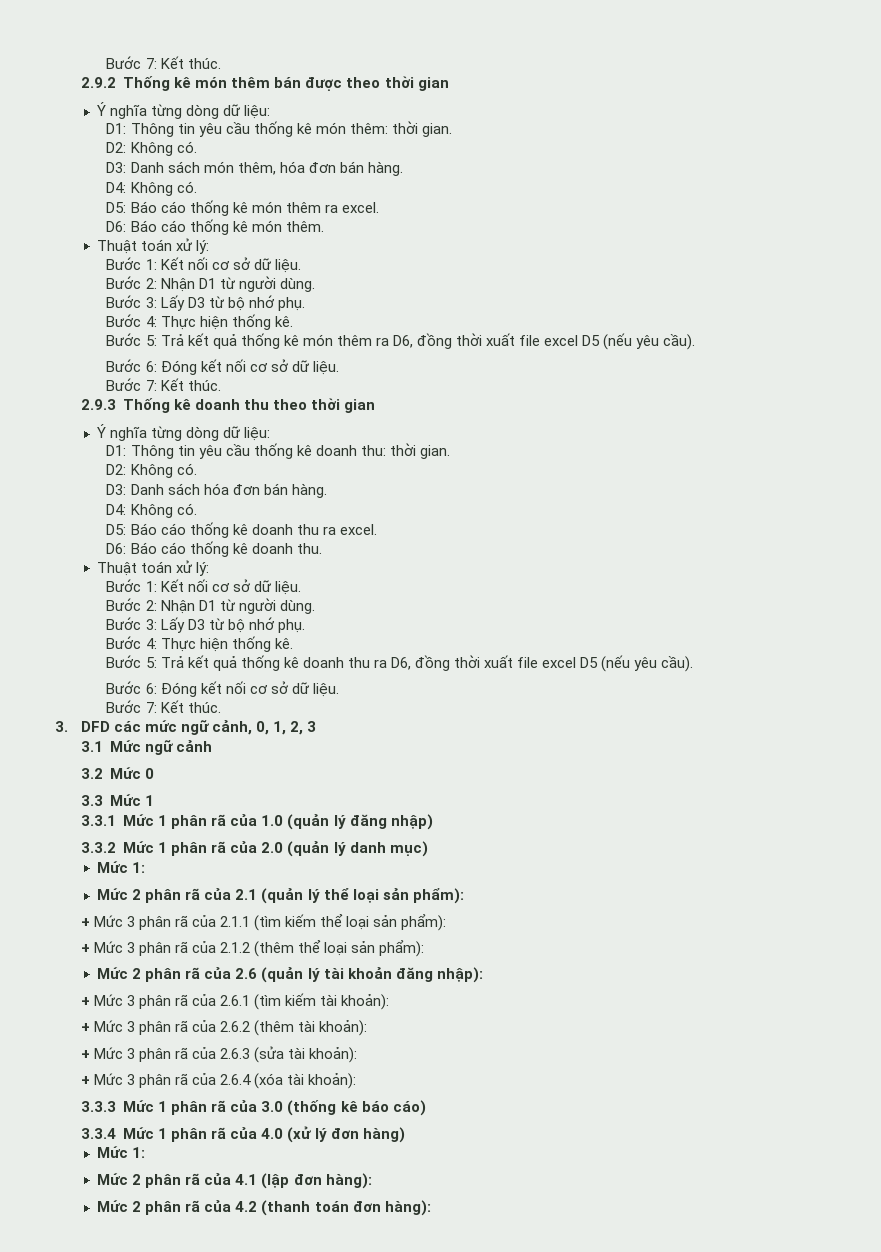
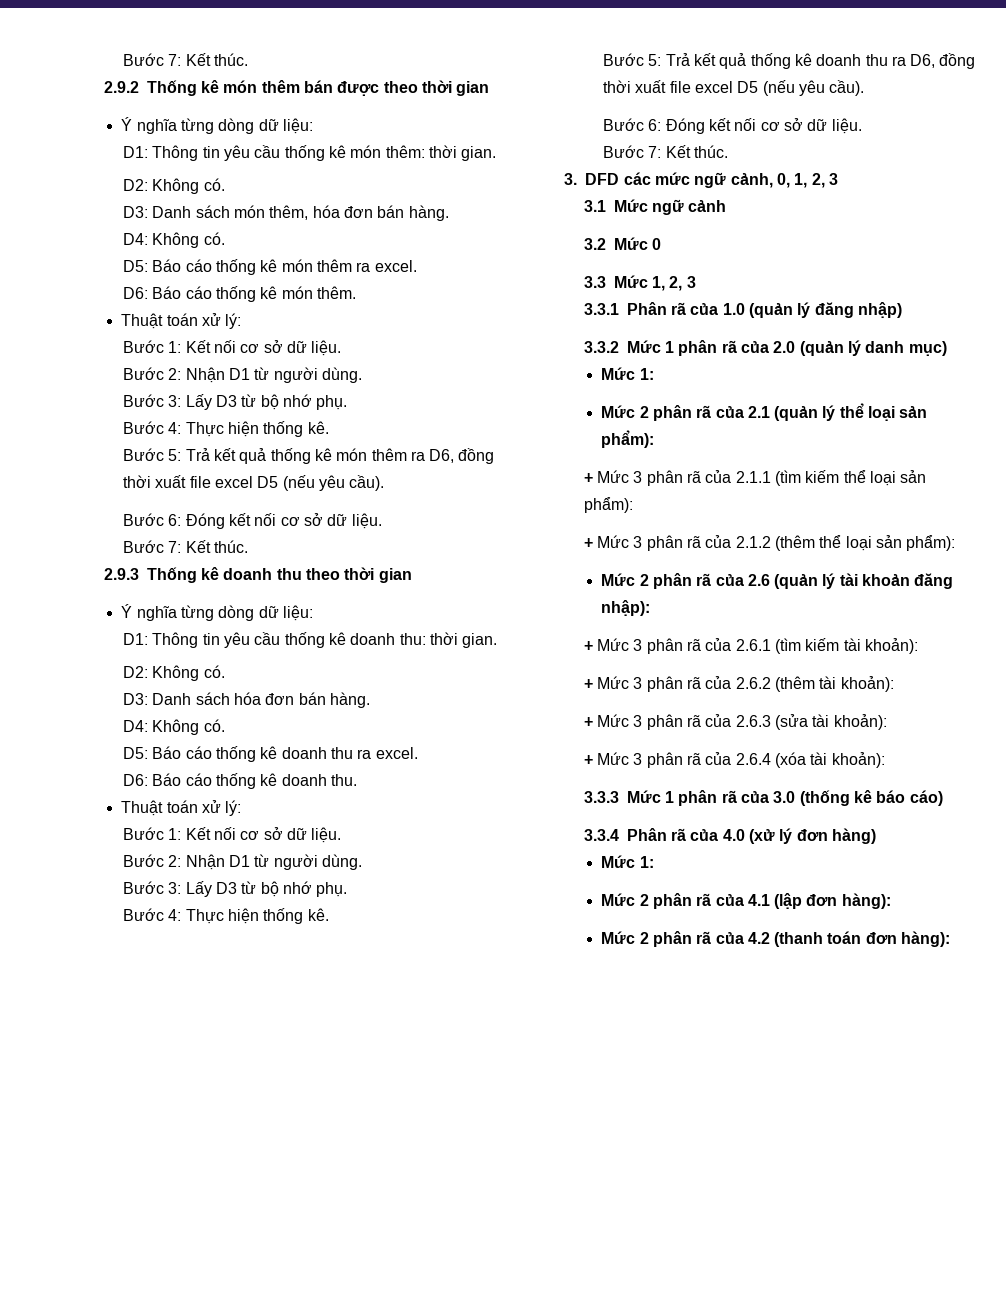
- 3.3 Mức 1
- 3.3.1 Mức 1 phân rã của 1.0 (quản lý đăng nhập)
+ 3.3 Mức 1, 2, 3
+ 3.3.1 Phân rã của 1.0 (quản lý đăng nhập)
- 3.3.4 Mức 1 phân rã của 4.0 (xử lý đơn hàng)
+ 3.3.4 Phân rã của 4.0 (xử lý đơn hàng)

